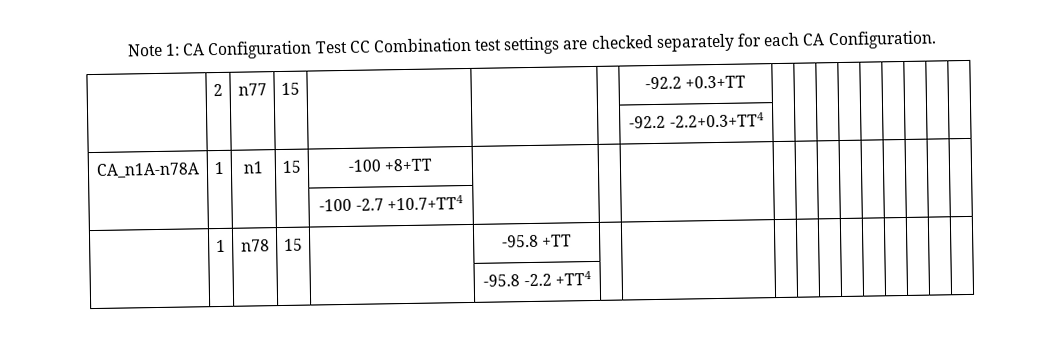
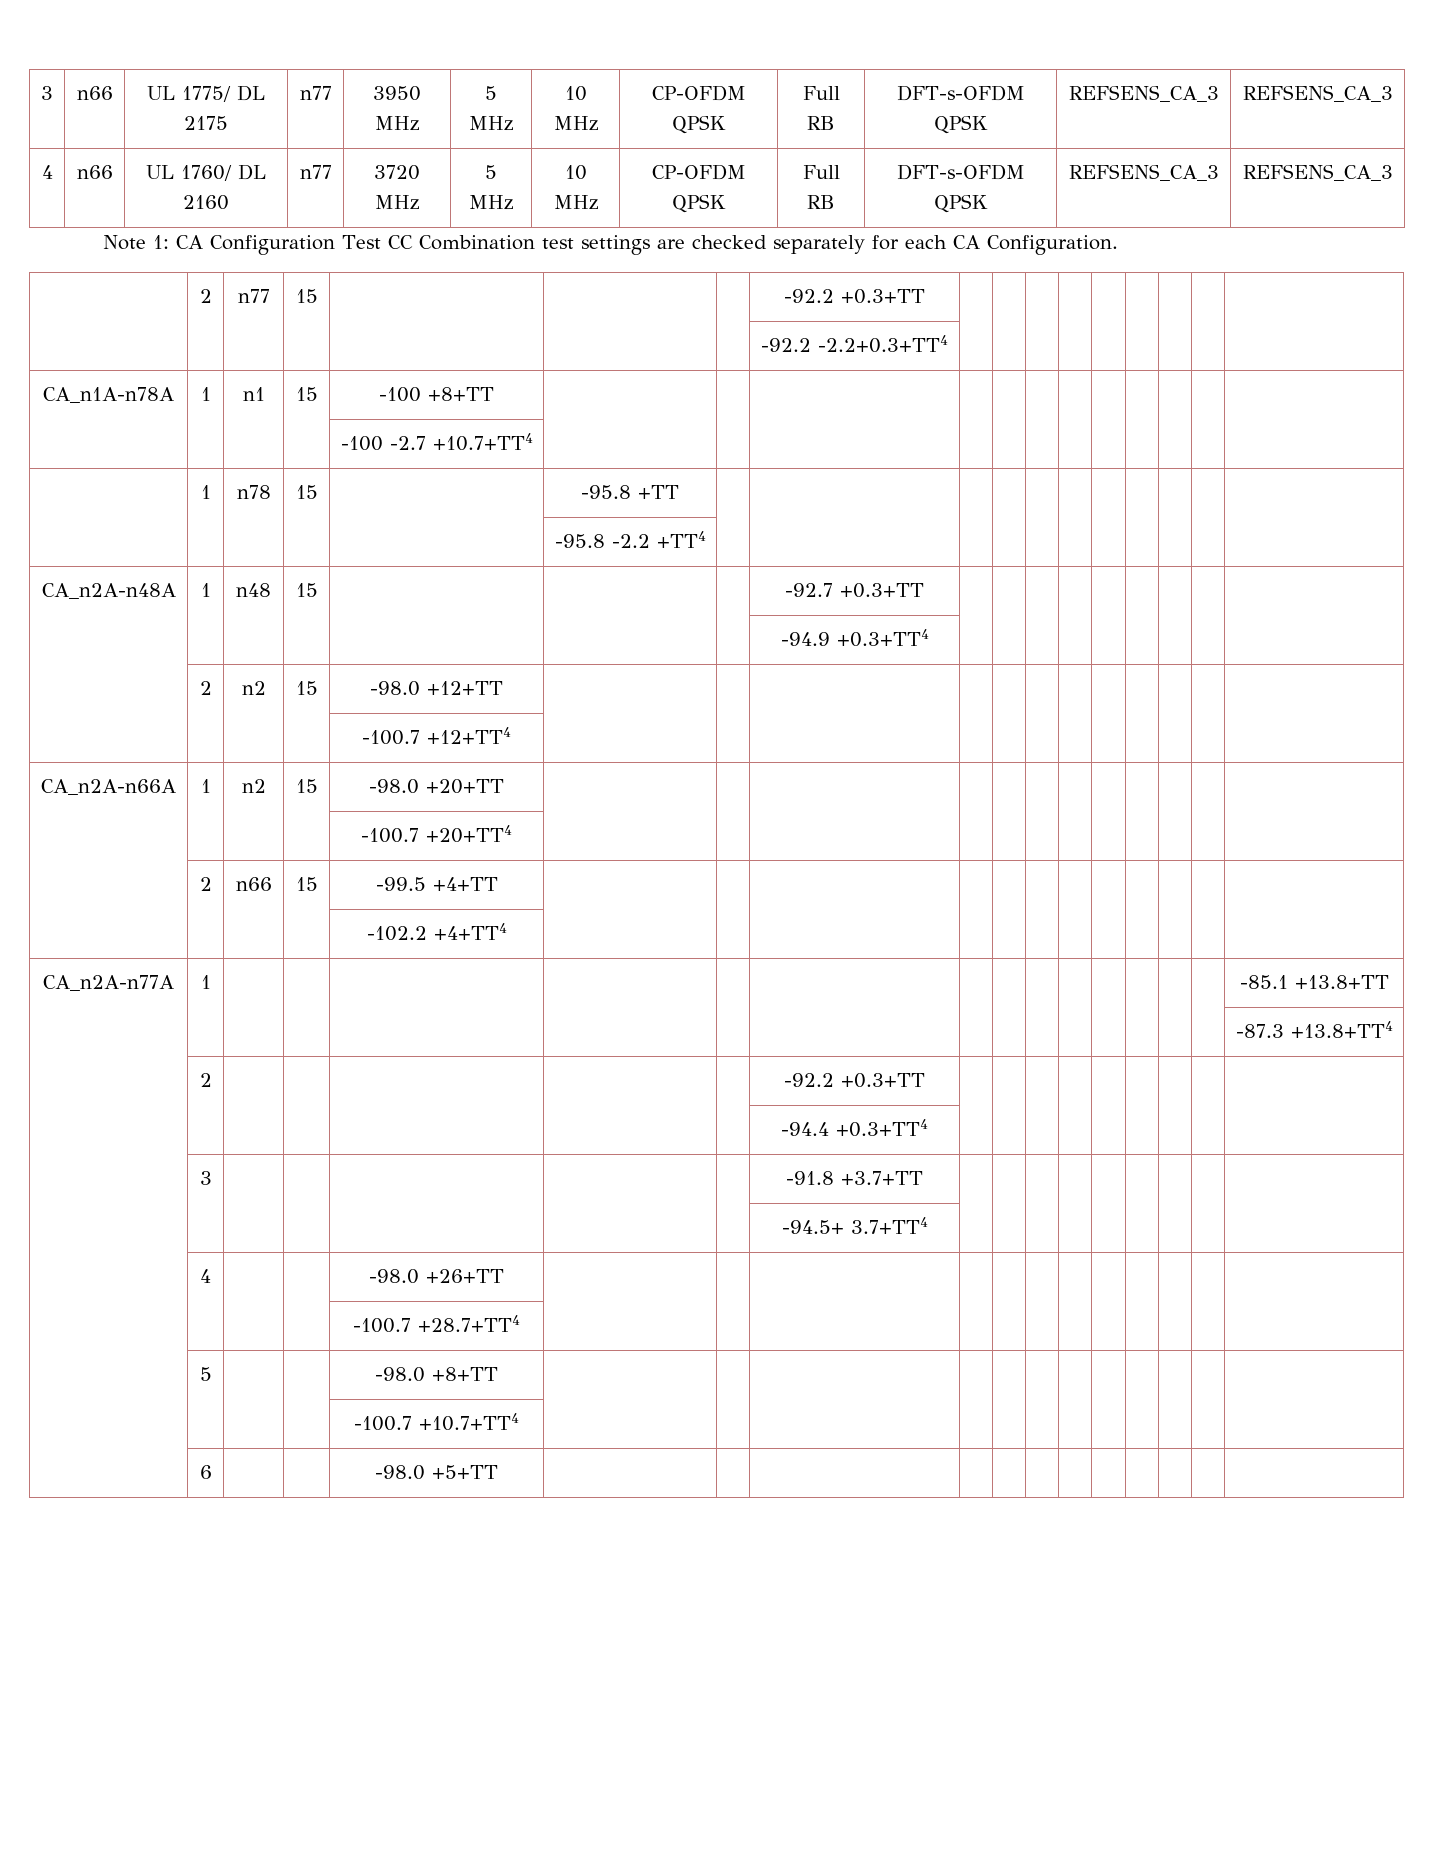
+ 3 | n66 | UL 1775/ DL 2175 | n77 | 3950 MHz | 5 MHz | 10 MHz | CP-OFDM QPSK | Full RB | DFT-s-OFDM QPSK | REFSENS_CA_3 | REFSENS_CA_3
+ 4 | n66 | UL 1760/ DL 2160 | n77 | 3720 MHz | 5 MHz | 10 MHz | CP-OFDM QPSK | Full RB | DFT-s-OFDM QPSK | REFSENS_CA_3 | REFSENS_CA_3
+ CA_n2A-n48A | 1 | n48 | 15 | | | | -92.7 +0.3+TT | | | | | | | | |
+ | | | | | | | -94.9 +0.3+TT4 | | | | | | | | |
+ | 2 | n2 | 15 | -98.0 +12+TT | | | | | | | | | | | |
+ | | | | -100.7 +12+TT4 | | | | | | | | | | | |
+ CA_n2A-n66A | 1 | n2 | 15 | -98.0 +20+TT | | | | | | | | | | | |
+ | | | | -100.7 +20+TT4 | | | | | | | | | | | |
+ | 2 | n66 | 15 | -99.5 +4+TT | | | | | | | | | | | |
+ | | | | -102.2 +4+TT4 | | | | | | | | | | | |
+ CA_n2A-n77A | 1 | | | | | | | | | | | | | | | -85.1 +13.8+TT
+ | | | | | | | | | | | | | | | | -87.3 +13.8+TT4
+ | 2 | | | | | | -92.2 +0.3+TT | | | | | | | | |
+ | | | | | | | -94.4 +0.3+TT4 | | | | | | | | |
+ | 3 | | | | | | -91.8 +3.7+TT | | | | | | | | |
+ | | | | | | | -94.5+ 3.7+TT4 | | | | | | | | |
+ | 4 | | | -98.0 +26+TT | | | | | | | | | | | |
+ | | | | -100.7 +28.7+TT4 | | | | | | | | | | | |
+ | 5 | | | -98.0 +8+TT | | | | | | | | | | | |
+ | | | | -100.7 +10.7+TT4 | | | | | | | | | | | |
+ | 6 | | | -98.0 +5+TT | | | | | | | | | | | |

